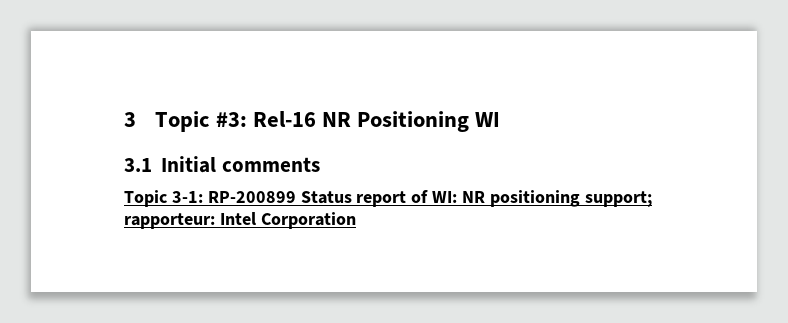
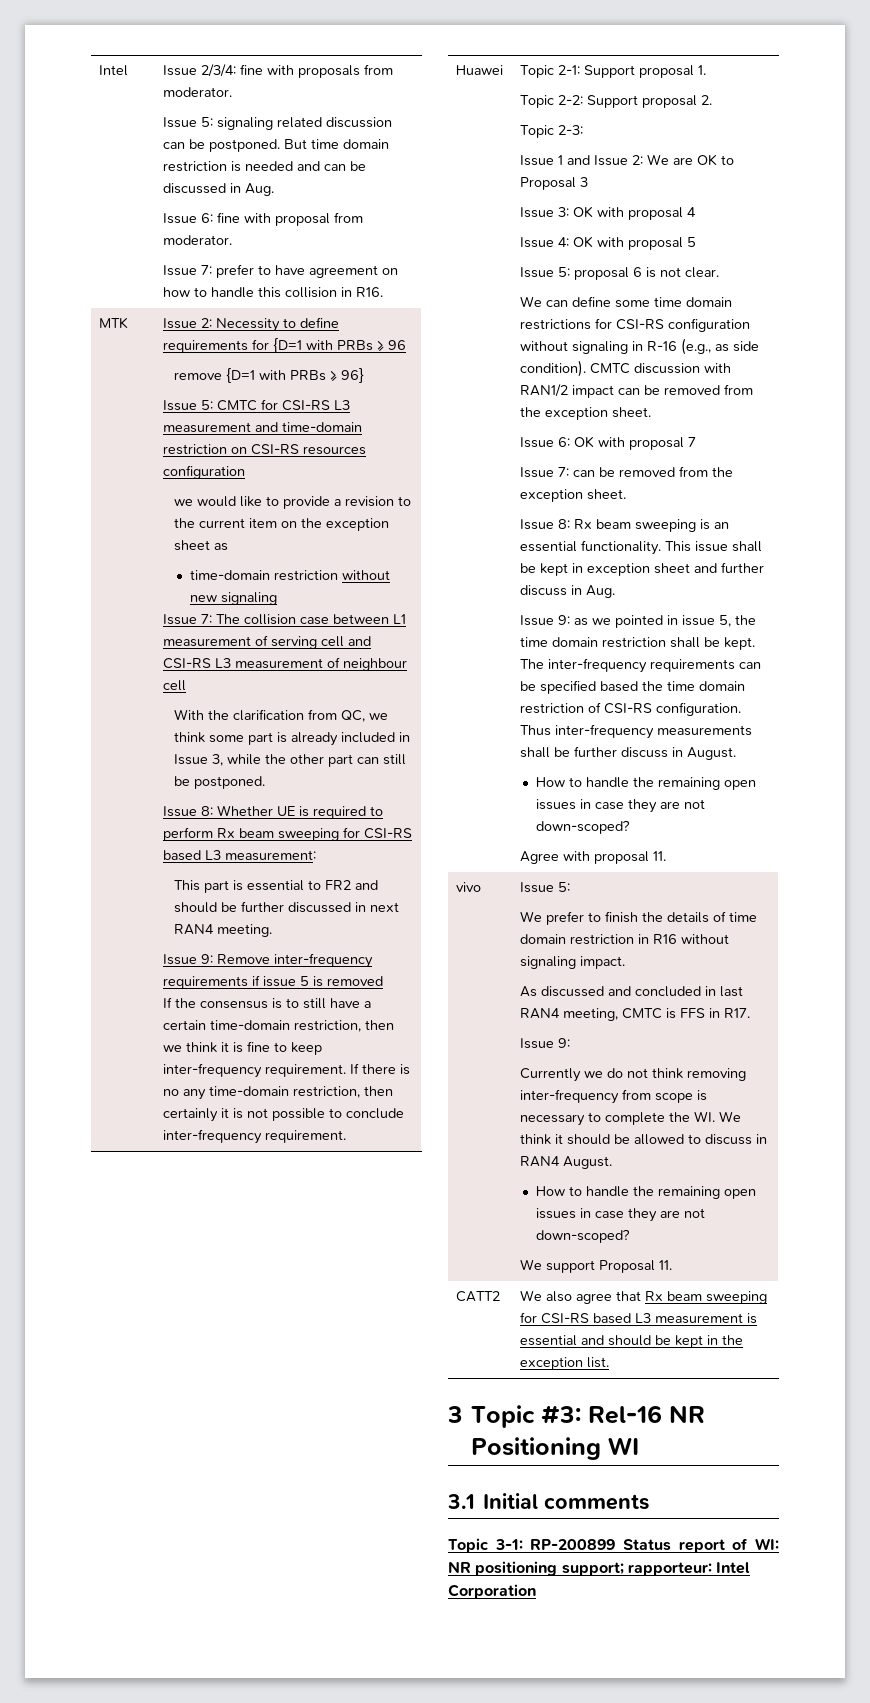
+ Intel | Issue 2/3/4: fine with proposals from moderator.
+ Issue 5: signaling related discussion can be postponed. But time domain restriction is needed and can be discussed in Aug.
+ Issue 6: fine with proposal from moderator.
+ Issue 7: prefer to have agreement on how to handle this collision in R16.
+ MTK | Issue 2: Necessity to define requirements for {D=1 with PRBs ≥ 96
+ remove {D=1 with PRBs ≥ 96}
+ Issue 5: CMTC for CSI-RS L3 measurement and time-domain restriction on CSI-RS resources configuration
+ we would like to provide a revision to the current item on the exception sheet as
+ time-domain restriction without new signaling
+ Issue 7: The collision case between L1 measurement of serving cell and CSI-RS L3 measurement of neighbour cell
+ With the clarification from QC, we think some part is already included in Issue 3, while the other part can still be postponed.
+ Issue 8: Whether UE is required to perform Rx beam sweeping for CSI-RS based L3 measurement:
+ This part is essential to FR2 and should be further discussed in next RAN4 meeting.
+ Issue 9: Remove inter-frequency requirements if issue 5 is removed
+ If the consensus is to still have a certain time-domain restriction, then we think it is fine to keep inter-frequency requirement. If there is no any time-domain restriction, then certainly it is not possible to conclude inter-frequency requirement.
+ Huawei | Topic 2-1: Support proposal 1.
+ Topic 2-2: Support proposal 2.
+ Topic 2-3:
+ Issue 1 and Issue 2: We are OK to Proposal 3
+ Issue 3: OK with proposal 4
+ Issue 4: OK with proposal 5
+ Issue 5: proposal 6 is not clear.
+ We can define some time domain restrictions for CSI-RS configuration without signaling in R-16 (e.g., as side condition). CMTC discussion with RAN1/2 impact can be removed from the exception sheet.
+ Issue 6: OK with proposal 7
+ Issue 7: can be removed from the exception sheet.
+ Issue 8: Rx beam sweeping is an essential functionality. This issue shall be kept in exception sheet and further discuss in Aug.
+ Issue 9: as we pointed in issue 5, the time domain restriction shall be kept. The inter-frequency requirements can be specified based the time domain restriction of CSI-RS configuration. Thus inter-frequency measurements shall be further discuss in August.
+ How to handle the remaining open issues in case they are not down-scoped?
+ Agree with proposal 11.
+ vivo | Issue 5:
+ We prefer to finish the details of time domain restriction in R16 without signaling impact.
+ As discussed and concluded in last RAN4 meeting, CMTC is FFS in R17.
+ Issue 9:
+ Currently we do not think removing inter-frequency from scope is necessary to complete the WI. We think it should be allowed to discuss in RAN4 August.
+ How to handle the remaining open issues in case they are not down-scoped?
+ We support Proposal 11.
+ CATT2 | We also agree that Rx beam sweeping for CSI-RS based L3 measurement is essential and should be kept in the exception list.

